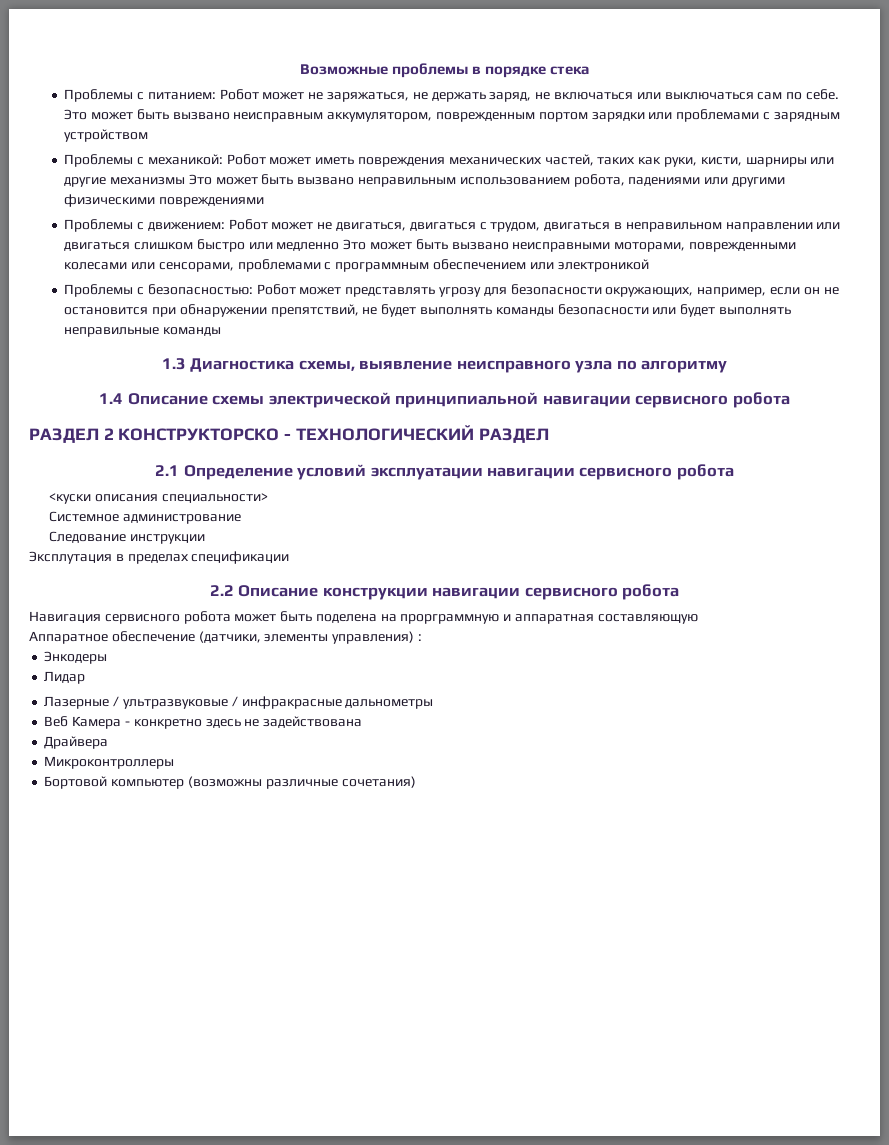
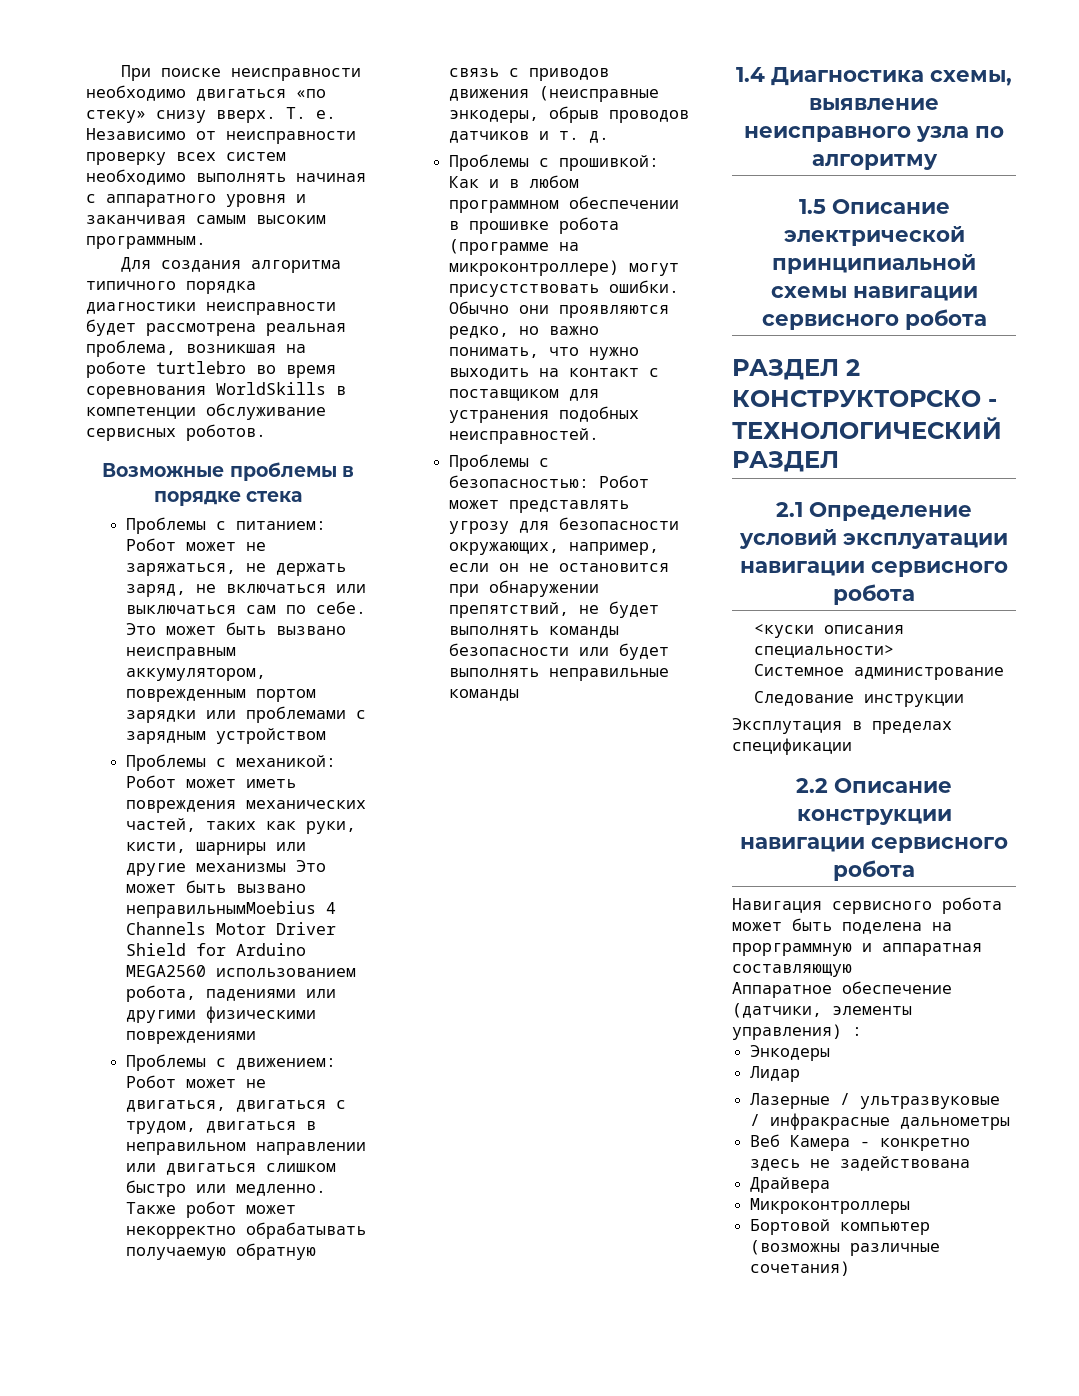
+ При поиске неисправности необходимо двигаться «по стеку» снизу вверх. Т. е. Независимо от неисправности проверку всех систем необходимо выполнять начиная с аппаратного уровня и заканчивая самым высоким программным.
+ Для создания алгоритма типичного порядка диагностики неисправности будет рассмотрена реальная проблема, возникшая на роботе turtlebro во время соревнования WorldSkills в компетенции обслуживание сервисных роботов.
- Проблемы с механикой: Робот может иметь повреждения механических частей, таких как руки, кисти, шарниры или другие механизмы Это может быть вызвано неправильным использованием робота, падениями или другими физическими повреждениями
+ Проблемы с механикой: Робот может иметь повреждения механических частей, таких как руки, кисти, шарниры или другие механизмы Это может быть вызвано неправильнымMoebius 4 Channels Motor Driver Shield for Arduino MEGA2560 использованием робота, падениями или другими физическими повреждениями
- Проблемы с движением: Робот может не двигаться, двигаться с трудом, двигаться в неправильном направлении или двигаться слишком быстро или медленно Это может быть вызвано неисправными моторами, поврежденными колесами или сенсорами, проблемами с программным обеспечением или электроникой
+ Проблемы с движением: Робот может не двигаться, двигаться с трудом, двигаться в неправильном направлении или двигаться слишком быстро или медленно. Также робот может некорректно обрабатывать получаемую обратную связь с приводов движения (неисправные энкодеры, обрыв проводов датчиков и т. д.
+ Проблемы с прошивкой: Как и в любом программном обеспечении в прошивке робота (программе на микроконтроллере) могут присустствовать ошибки. Обычно они проявляются редко, но важно понимать, что нужно выходить на контакт с поставщиком для устранения подобных неисправностей.
- 1.3 Диагностика схемы, выявление неисправного узла по алгоритму
+ 1.4 Диагностика схемы, выявление неисправного узла по алгоритму
- 1.4 Описание схемы электрической принципиальной навигации сервисного робота
+ 1.5 Описание электрической принципиальной схемы навигации сервисного робота

